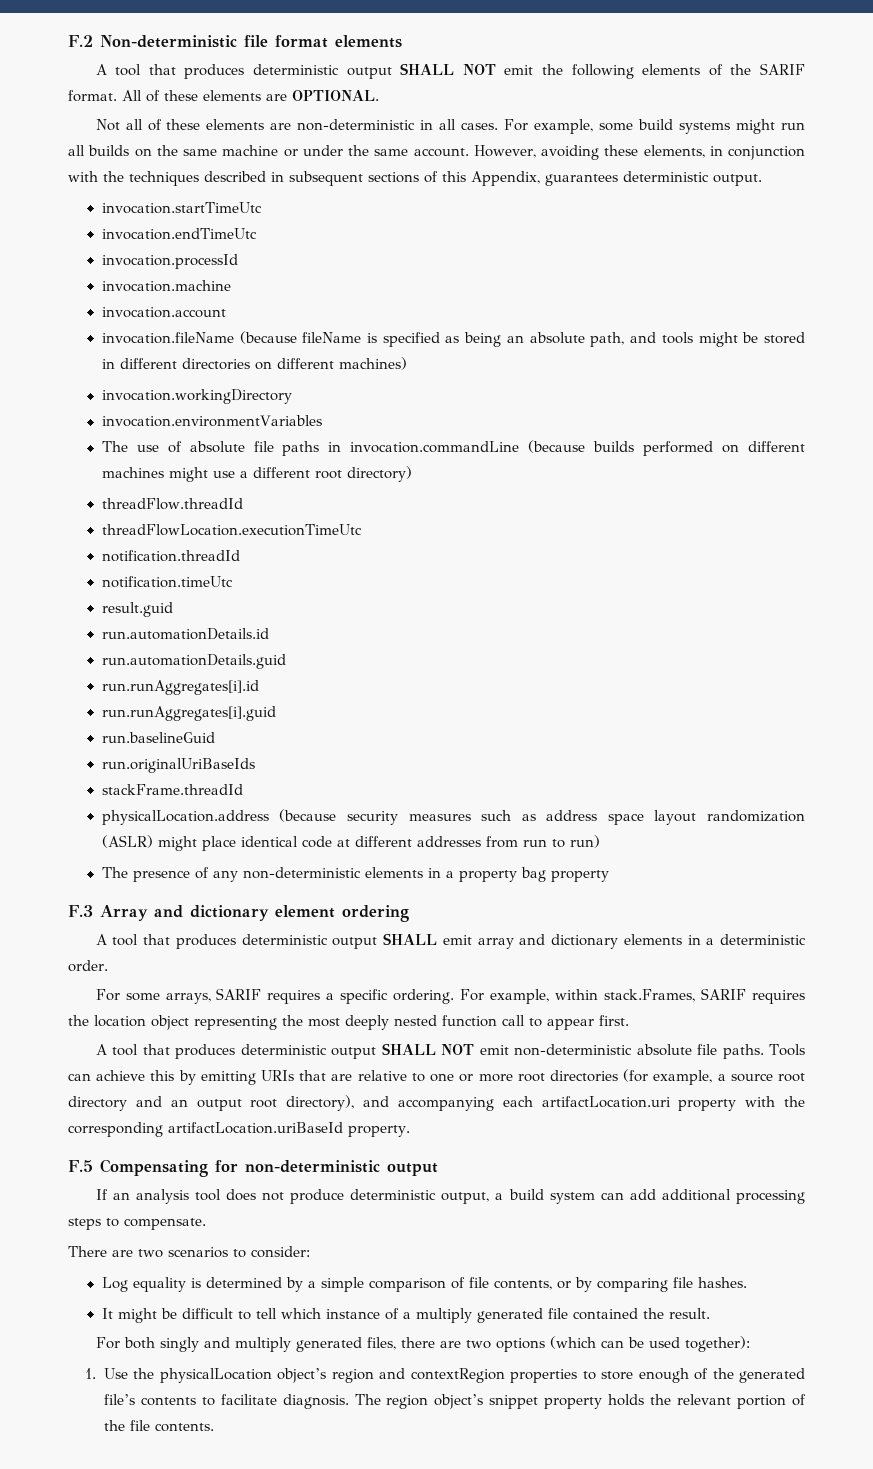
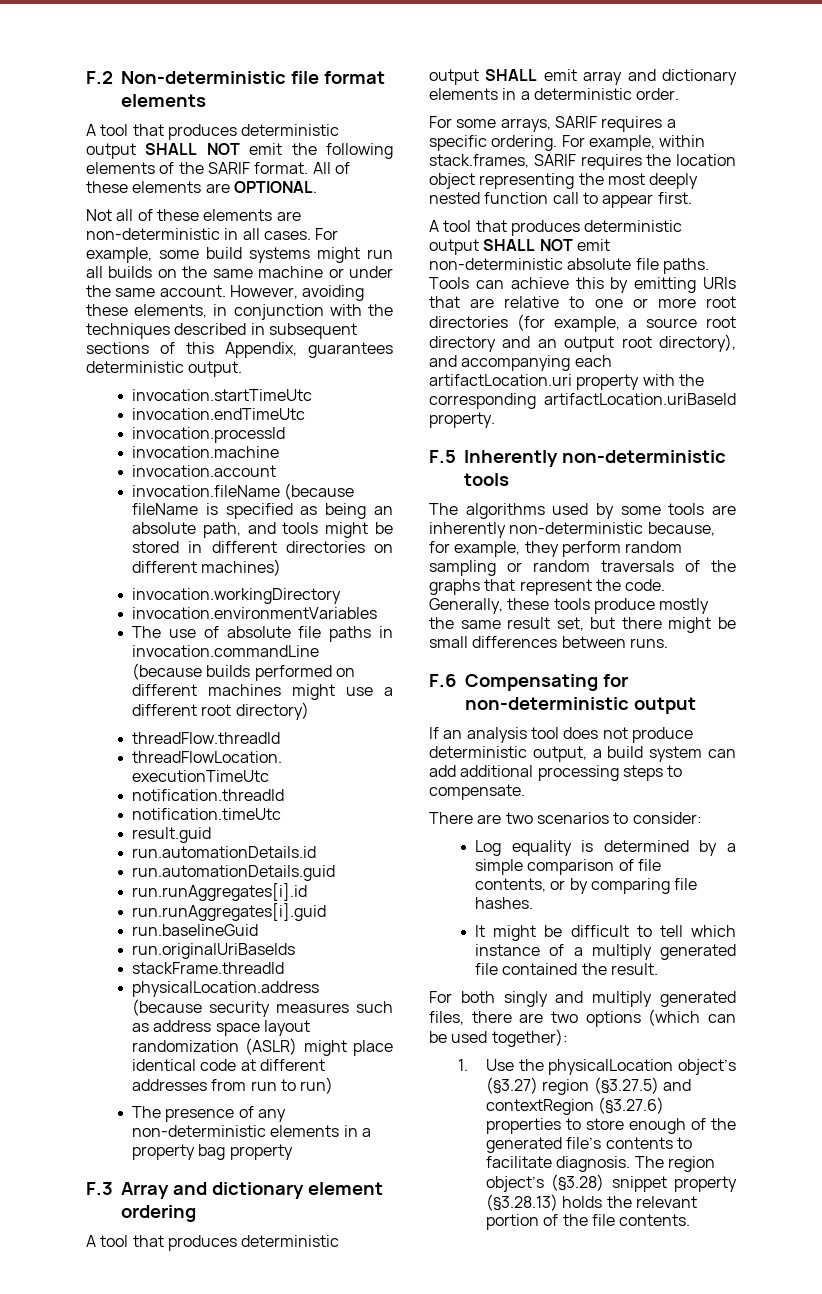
- For example, within stack.Frames, SARIF requires the location object representing the most deeply nested function call to appear first.
+ For example, within stack.frames, SARIF requires the location object representing the most deeply nested function call to appear first.
- F.5 Compensating for non-deterministic output
+ F.5 Inherently non-deterministic tools
+ The algorithms used by some tools are inherently non-deterministic because, for example, they perform random sampling or random traversals of the graphs that represent the code. Generally, these tools produce mostly the same result set, but there might be small differences between runs.
+ F.6 Compensating for non-deterministic output
- 1. Use the physicalLocation object’s region and contextRegion properties to store enough of the generated file’s contents to facilitate diagnosis.
+ 1. Use the physicalLocation object’s (§3.27) region (§3.27.5) and contextRegion (§3.27.6) properties to store enough of the generated file’s contents to facilitate diagnosis.
- The region object’s snippet property holds the relevant portion of the file contents.
+ The region object’s (§3.28) snippet property (§3.28.13) holds the relevant portion of the file contents.

